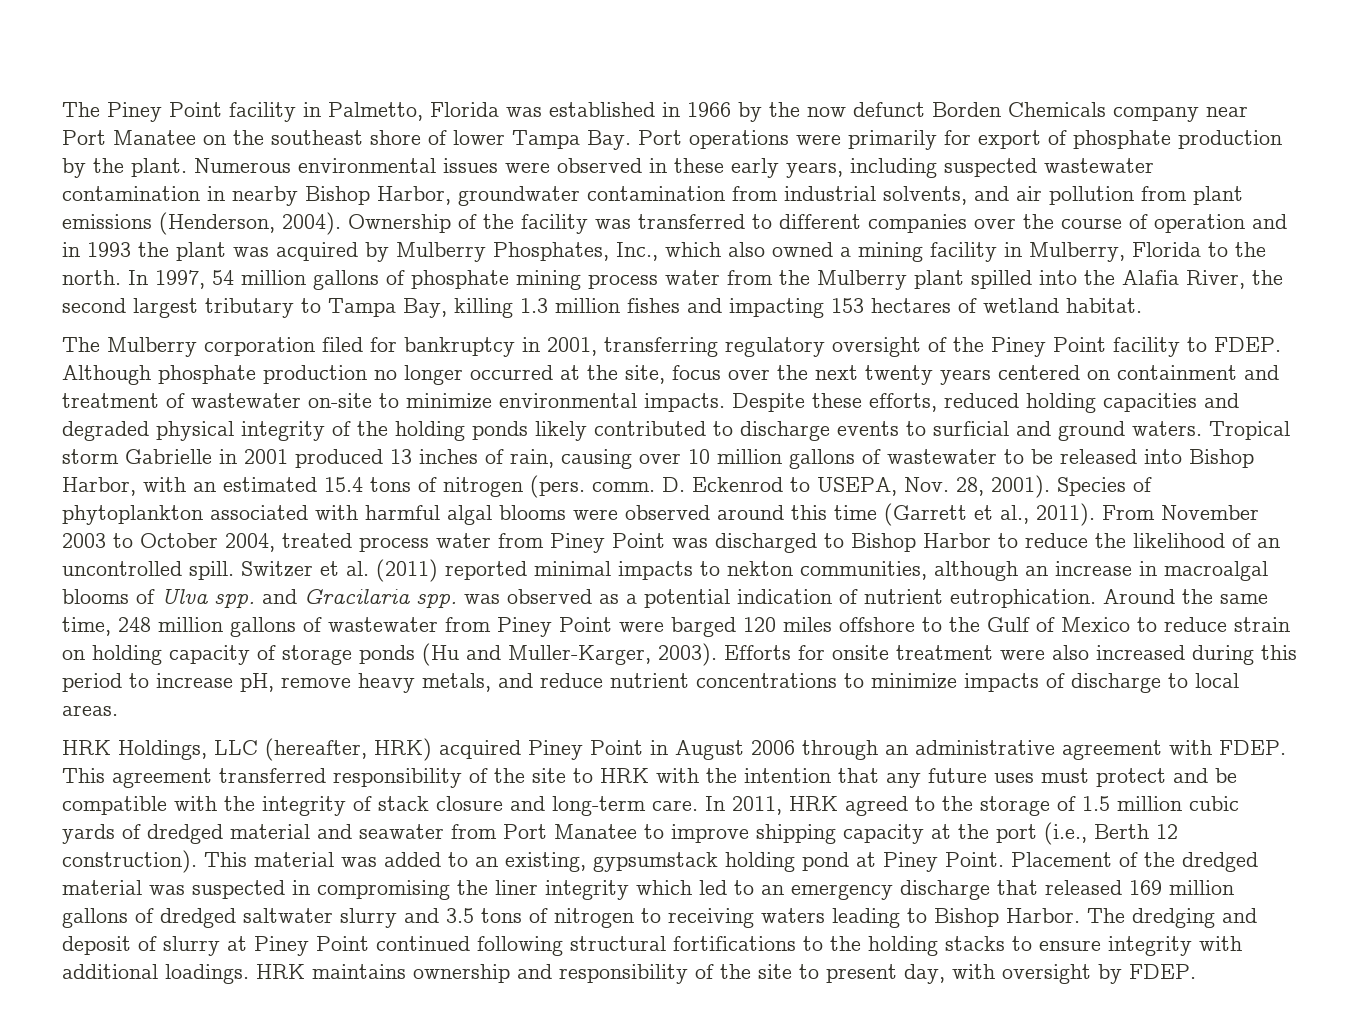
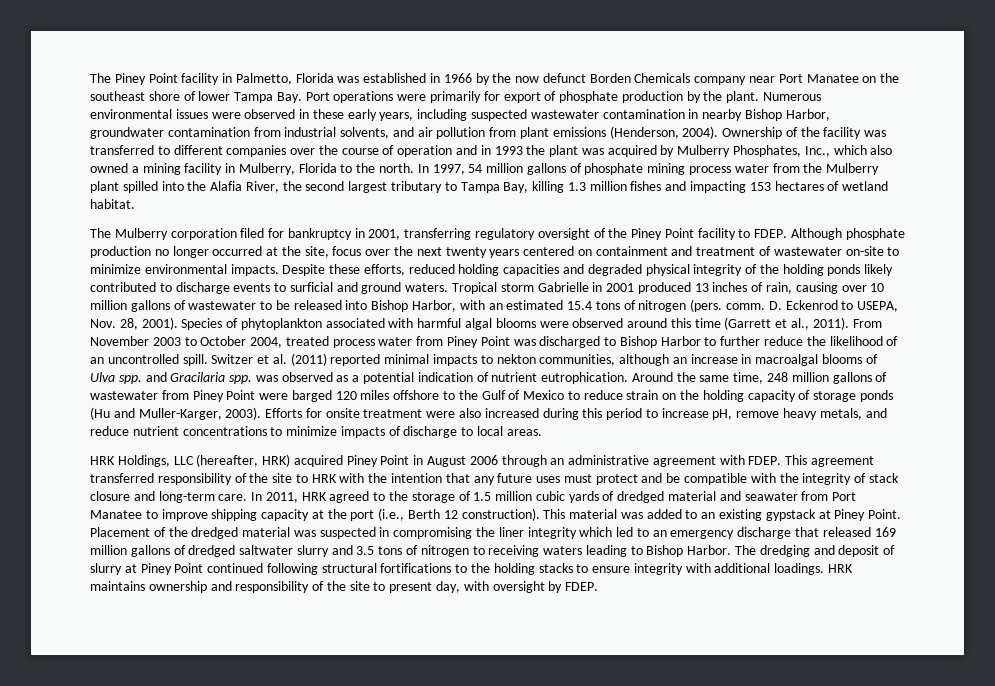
- From November 2003 to October 2004, treated process water from Piney Point was discharged to Bishop Harbor to reduce the likelihood of an uncontrolled spill.
+ From November 2003 to October 2004, treated process water from Piney Point was discharged to Bishop Harbor to further reduce the likelihood of an uncontrolled spill.
- Around the same time, 248 million gallons of wastewater from Piney Point were barged 120 miles offshore to the Gulf of Mexico to reduce strain on holding capacity of storage ponds (Hu and Muller-Karger, 2003).
+ Around the same time, 248 million gallons of wastewater from Piney Point were barged 120 miles offshore to the Gulf of Mexico to reduce strain on the holding capacity of storage ponds (Hu and Muller-Karger, 2003).
- This material was added to an existing, gypsumstack holding pond at Piney Point.
+ This material was added to an existing gypstack at Piney Point.

